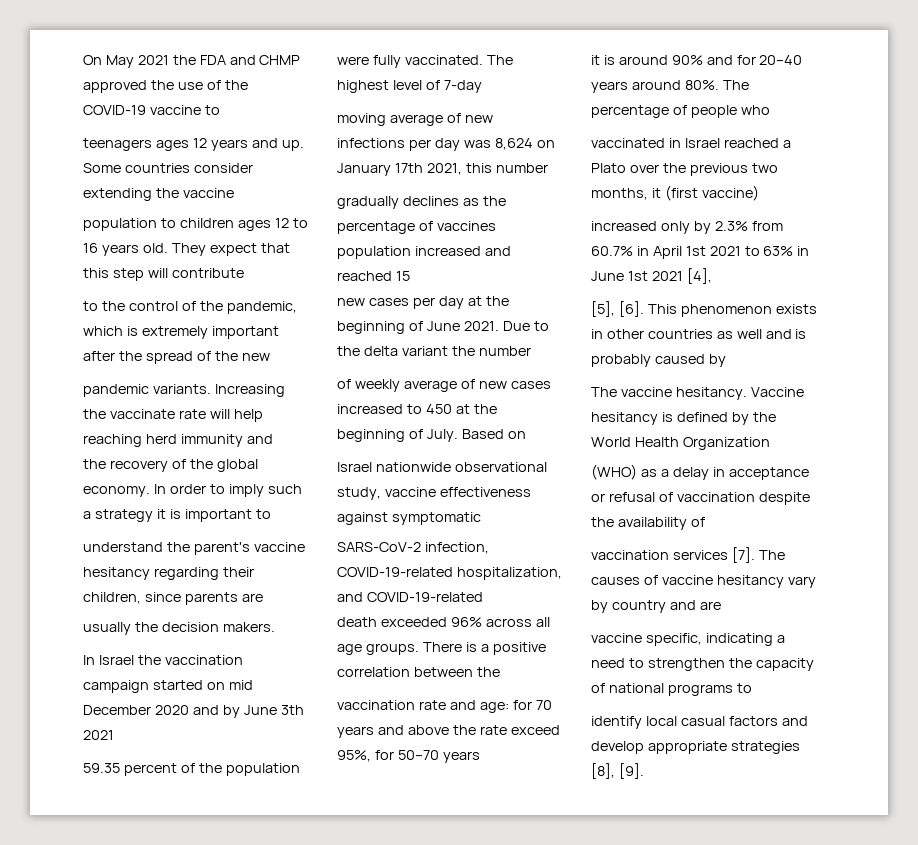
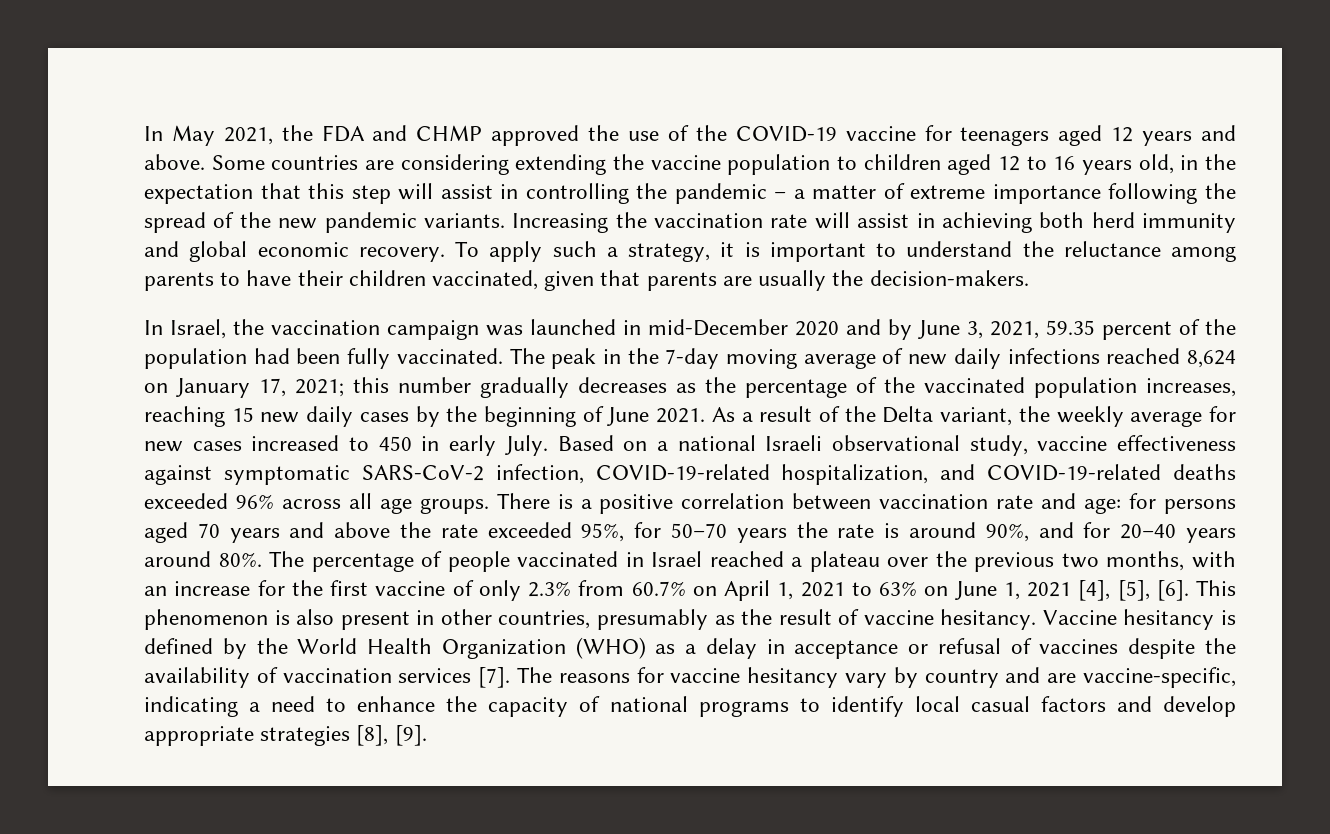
- On May 2021 the FDA and CHMP approved the use of the COVID-19 vaccine to
- teenagers ages 12 years and up.
+ In May 2021, the FDA and CHMP approved the use of the COVID-19 vaccine for teenagers aged 12 years and above.
- Some countries consider extending the vaccine
- population to children ages 12 to 16 years old. They expect that this step will contribute
- to the control of the pandemic, which is extremely important after the spread of the new
- pandemic variants.
+ Some countries are considering extending the vaccine population to children aged 12 to 16 years old, in the expectation that this step will assist in controlling the pandemic – a matter of extreme importance following the spread of the new pandemic variants.
- Increasing the vaccinate rate will help reaching herd immunity and
- the recovery of the global economy. In order to imply such a strategy it is important to
- understand the parent's vaccine hesitancy regarding their children, since parents are
- usually the decision makers.
- In Israel the vaccination campaign started on mid December 2020 and by June 3th 2021
- 59.35 percent of the population were fully vaccinated.
+ Increasing the vaccination rate will assist in achieving both herd immunity and global economic recovery. To apply such a strategy, it is important to understand the reluctance among parents to have their children vaccinated, given that parents are usually the decision-makers.
+ In Israel, the vaccination campaign was launched in mid-December 2020 and by June 3, 2021, 59.35 percent of the population had been fully vaccinated.
- The highest level of 7-day
- moving average of new infections per day was 8,624 on January 17th 2021, this number
- gradually declines as the percentage of vaccines population increased and reached 15
- new cases per day at the beginning of June 2021.
+ The peak in the 7-day moving average of new daily infections reached 8,624 on January 17, 2021; this number gradually decreases as the percentage of the vaccinated population increases, reaching 15 new daily cases by the beginning of June 2021.
- Due to the delta variant the number
- of weekly average of new cases increased to 450 at the beginning of July.
+ As a result of the Delta variant, the weekly average for new cases increased to 450 in early July.
- Based on
- Israel nationwide observational study, vaccine effectiveness against symptomatic
- SARS-CoV-2 infection, COVID-19-related hospitalization, and COVID-19-related
- death exceeded 96% across all age groups.
+ Based on a national Israeli observational study, vaccine effectiveness against symptomatic SARS-CoV-2 infection, COVID-19-related hospitalization, and COVID-19-related deaths exceeded 96% across all age groups.
- There is a positive correlation between the
- vaccination rate and age: for 70 years and above the rate exceed 95%, for 50–70 years
- it is around 90% and for 20–40 years around 80%.
+ There is a positive correlation between vaccination rate and age: for persons aged 70 years and above the rate exceeded 95%, for 50–70 years the rate is around 90%, and for 20–40 years around 80%.
- The percentage of people who
- vaccinated in Israel reached a Plato over the previous two months, it (first vaccine)
- increased only by 2.3% from 60.7% in April 1st 2021 to 63% in June 1st 2021 [4],
- [5], [6].
+ The percentage of people vaccinated in Israel reached a plateau over the previous two months, with an increase for the first vaccine of only 2.3% from 60.7% on April 1, 2021 to 63% on June 1, 2021 [4], [5], [6].
- This phenomenon exists in other countries as well and is probably caused by
- The vaccine hesitancy.
+ This phenomenon is also present in other countries, presumably as the result of vaccine hesitancy.
- Vaccine hesitancy is defined by the World Health Organization
- (WHO) as a delay in acceptance or refusal of vaccination despite the availability of
- vaccination services [7].
+ Vaccine hesitancy is defined by the World Health Organization (WHO) as a delay in acceptance or refusal of vaccines despite the availability of vaccination services [7].
- The causes of vaccine hesitancy vary by country and are
- vaccine specific, indicating a need to strengthen the capacity of national programs to
- identify local casual factors and develop appropriate strategies [8], [9].
+ The reasons for vaccine hesitancy vary by country and are vaccine-specific, indicating a need to enhance the capacity of national programs to identify local casual factors and develop appropriate strategies [8], [9].

